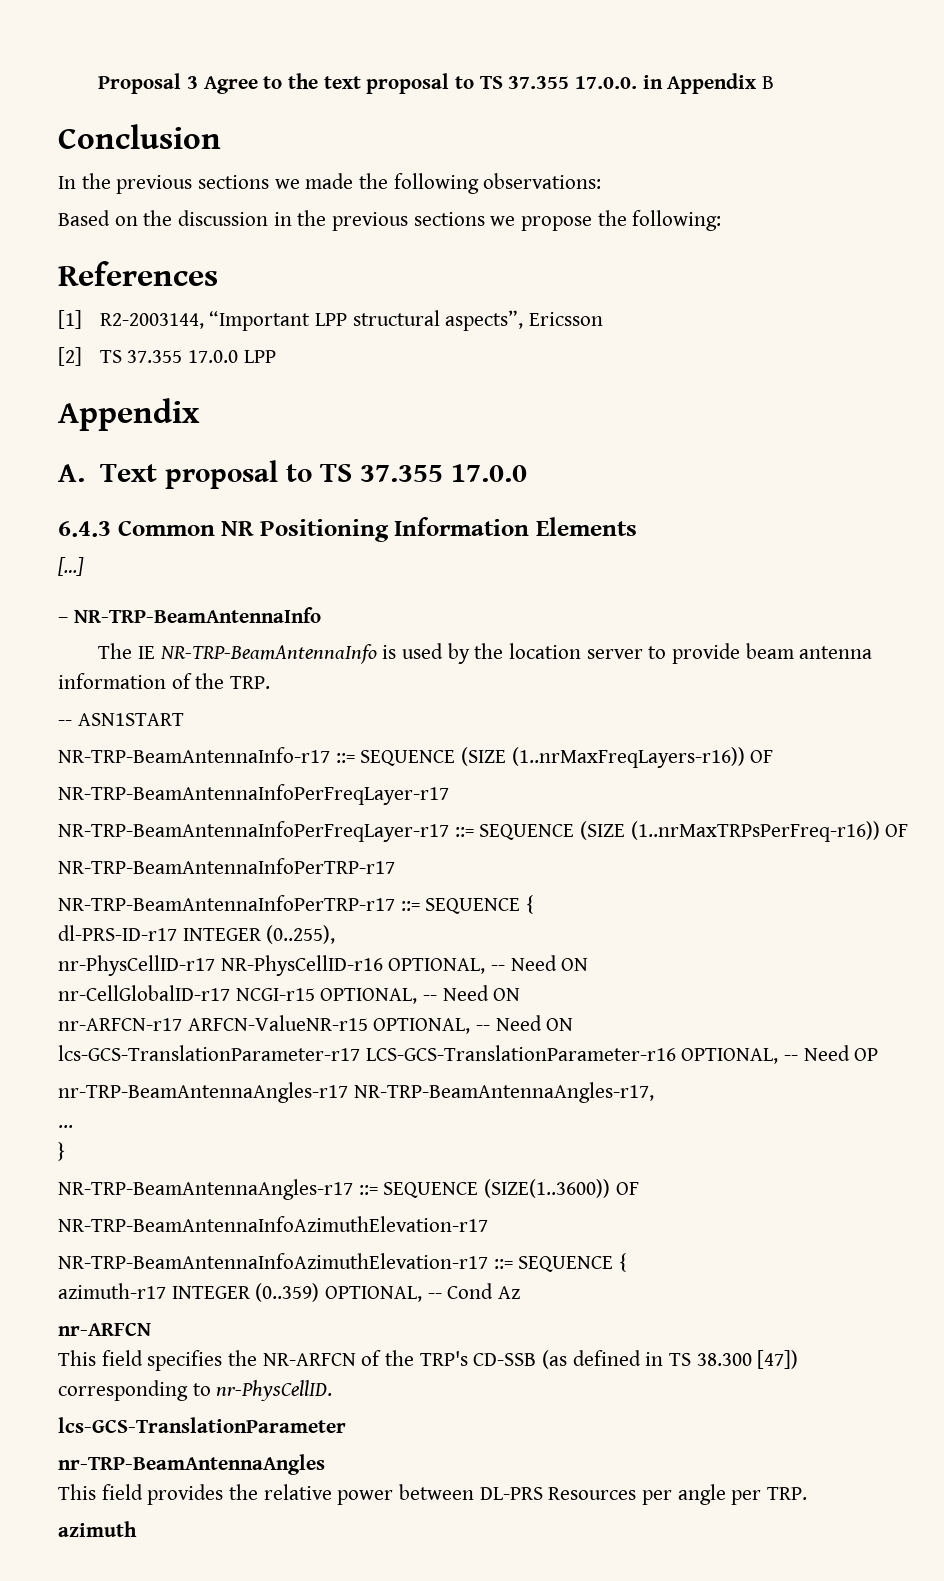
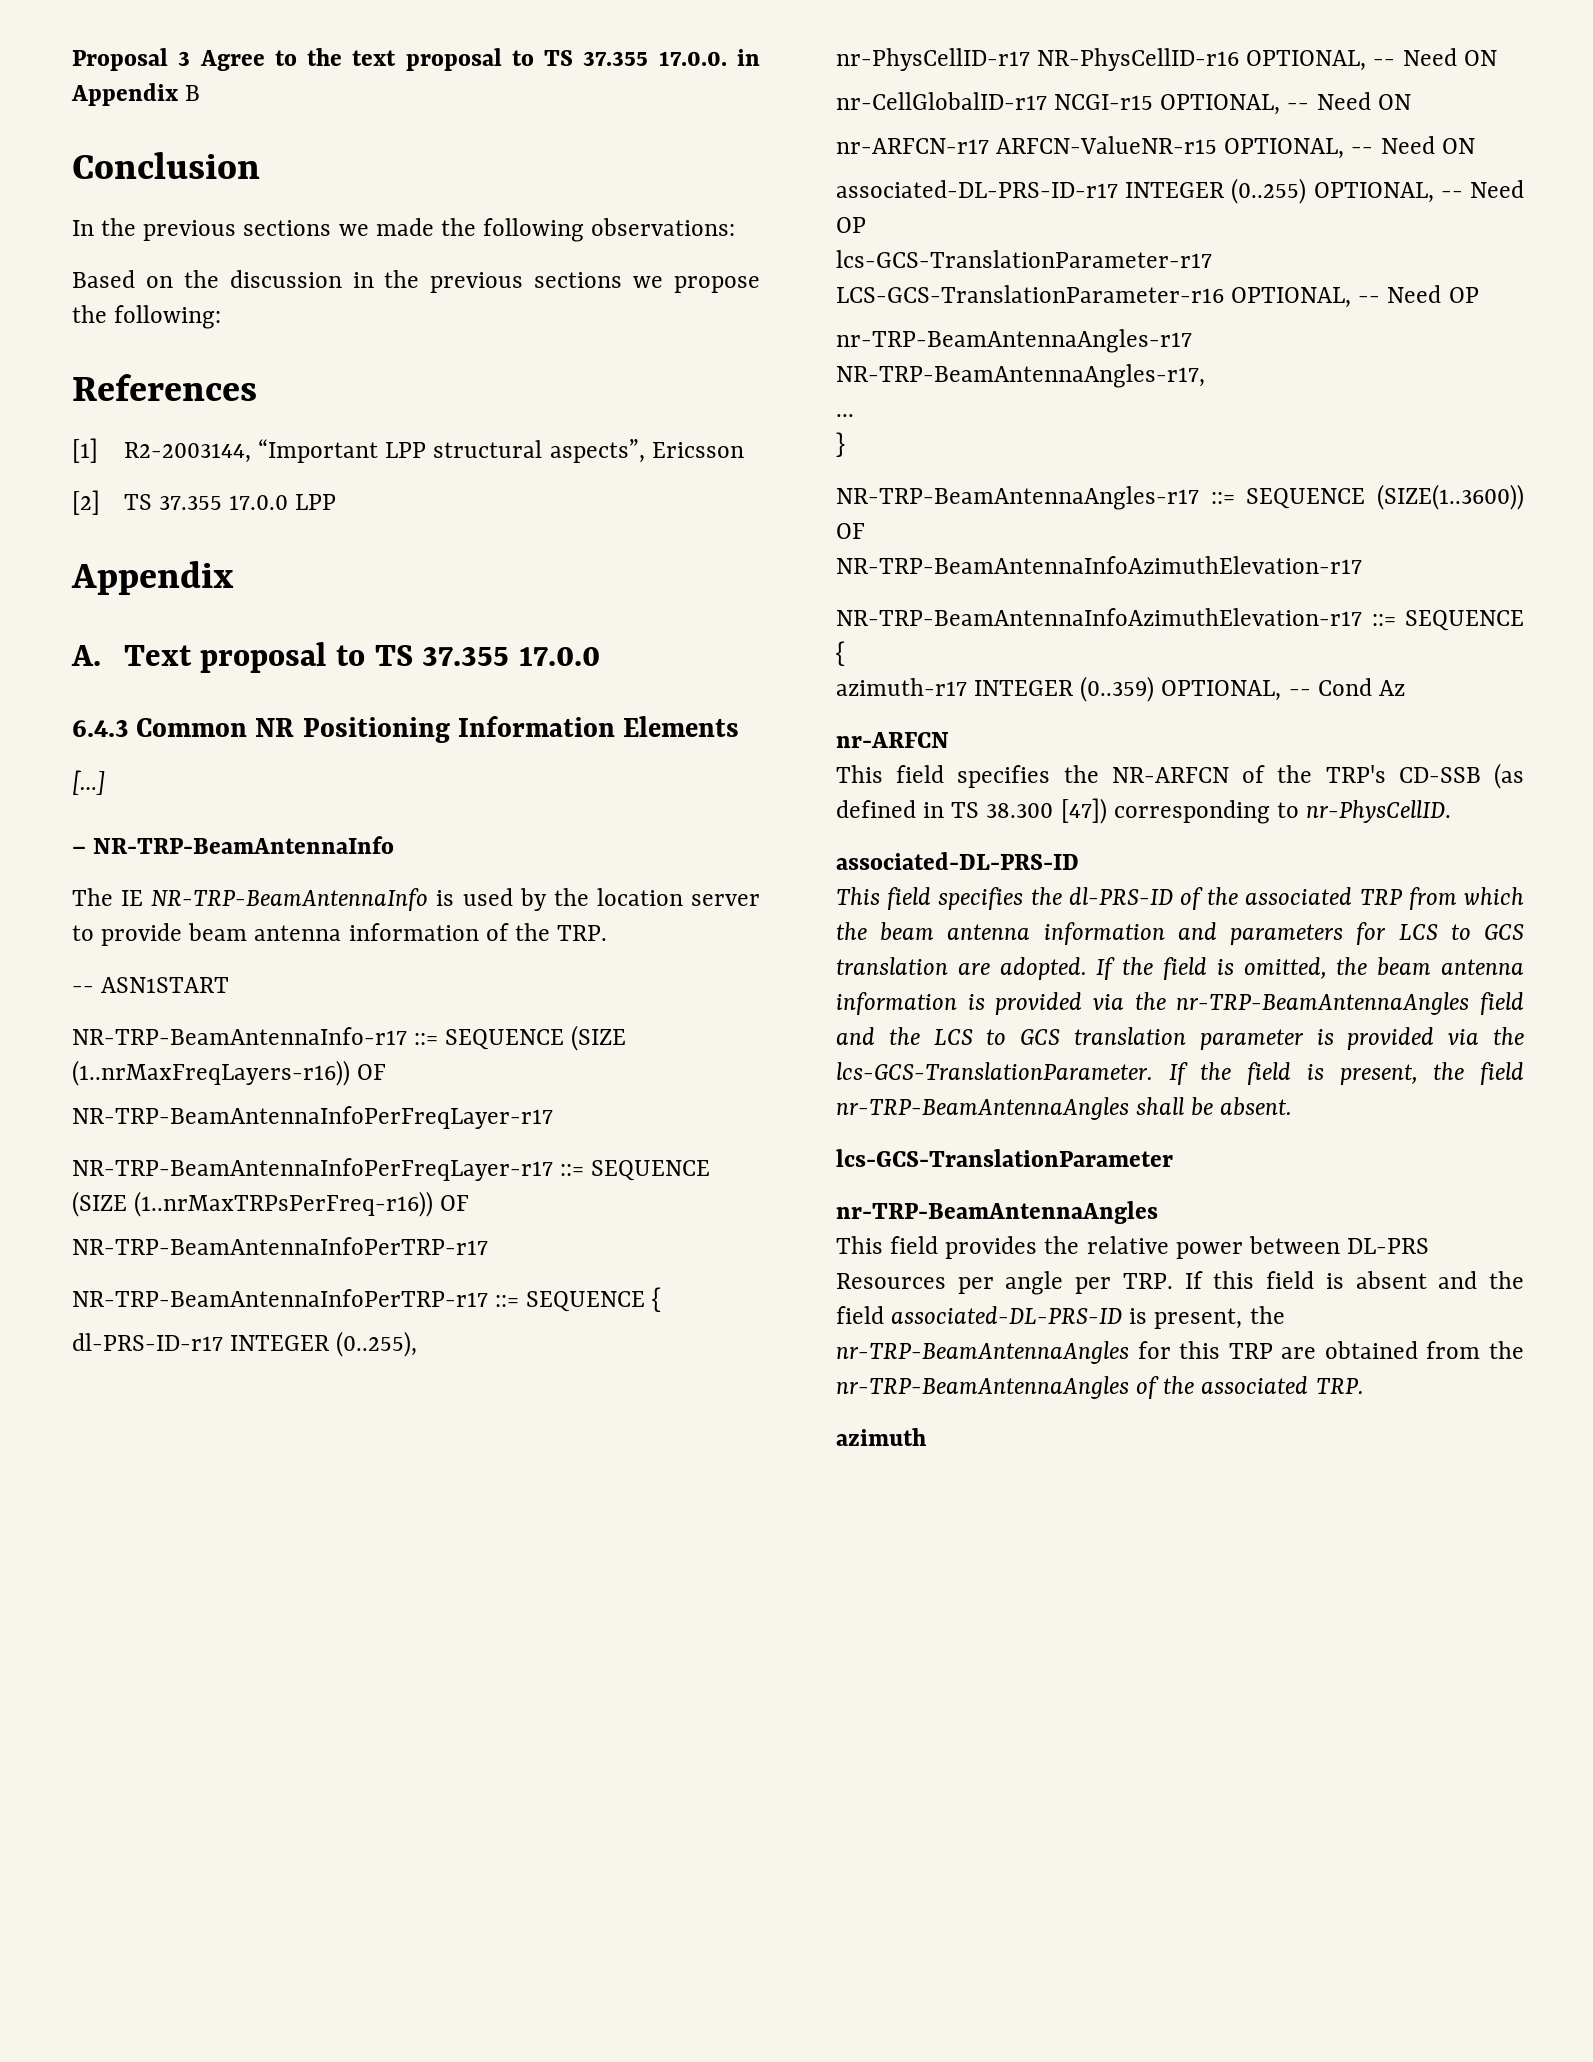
+ associated-DL-PRS-ID-r17 INTEGER (0..255) OPTIONAL, -- Need OP
  This field specifies the NR-ARFCN of the TRP's CD-SSB (as defined in TS 38.300 [47]) corresponding to nr-PhysCellID.
+ associated-DL-PRS-ID
+ This field specifies the dl-PRS-ID of the associated TRP from which the beam antenna information and parameters for LCS to GCS translation are adopted. If the field is omitted, the beam antenna information is provided via the nr-TRP-BeamAntennaAngles field and the LCS to GCS translation parameter is provided via the lcs-GCS-TranslationParameter. If the field is present, the field nr-TRP-BeamAntennaAngles shall be absent.
- This field provides the relative power between DL-PRS Resources per angle per TRP.
+ This field provides the relative power between DL-PRS Resources per angle per TRP. If this field is absent and the field associated-DL-PRS-ID is present, the nr-TRP-BeamAntennaAngles for this TRP are obtained from the nr-TRP-BeamAntennaAngles of the associated TRP.

